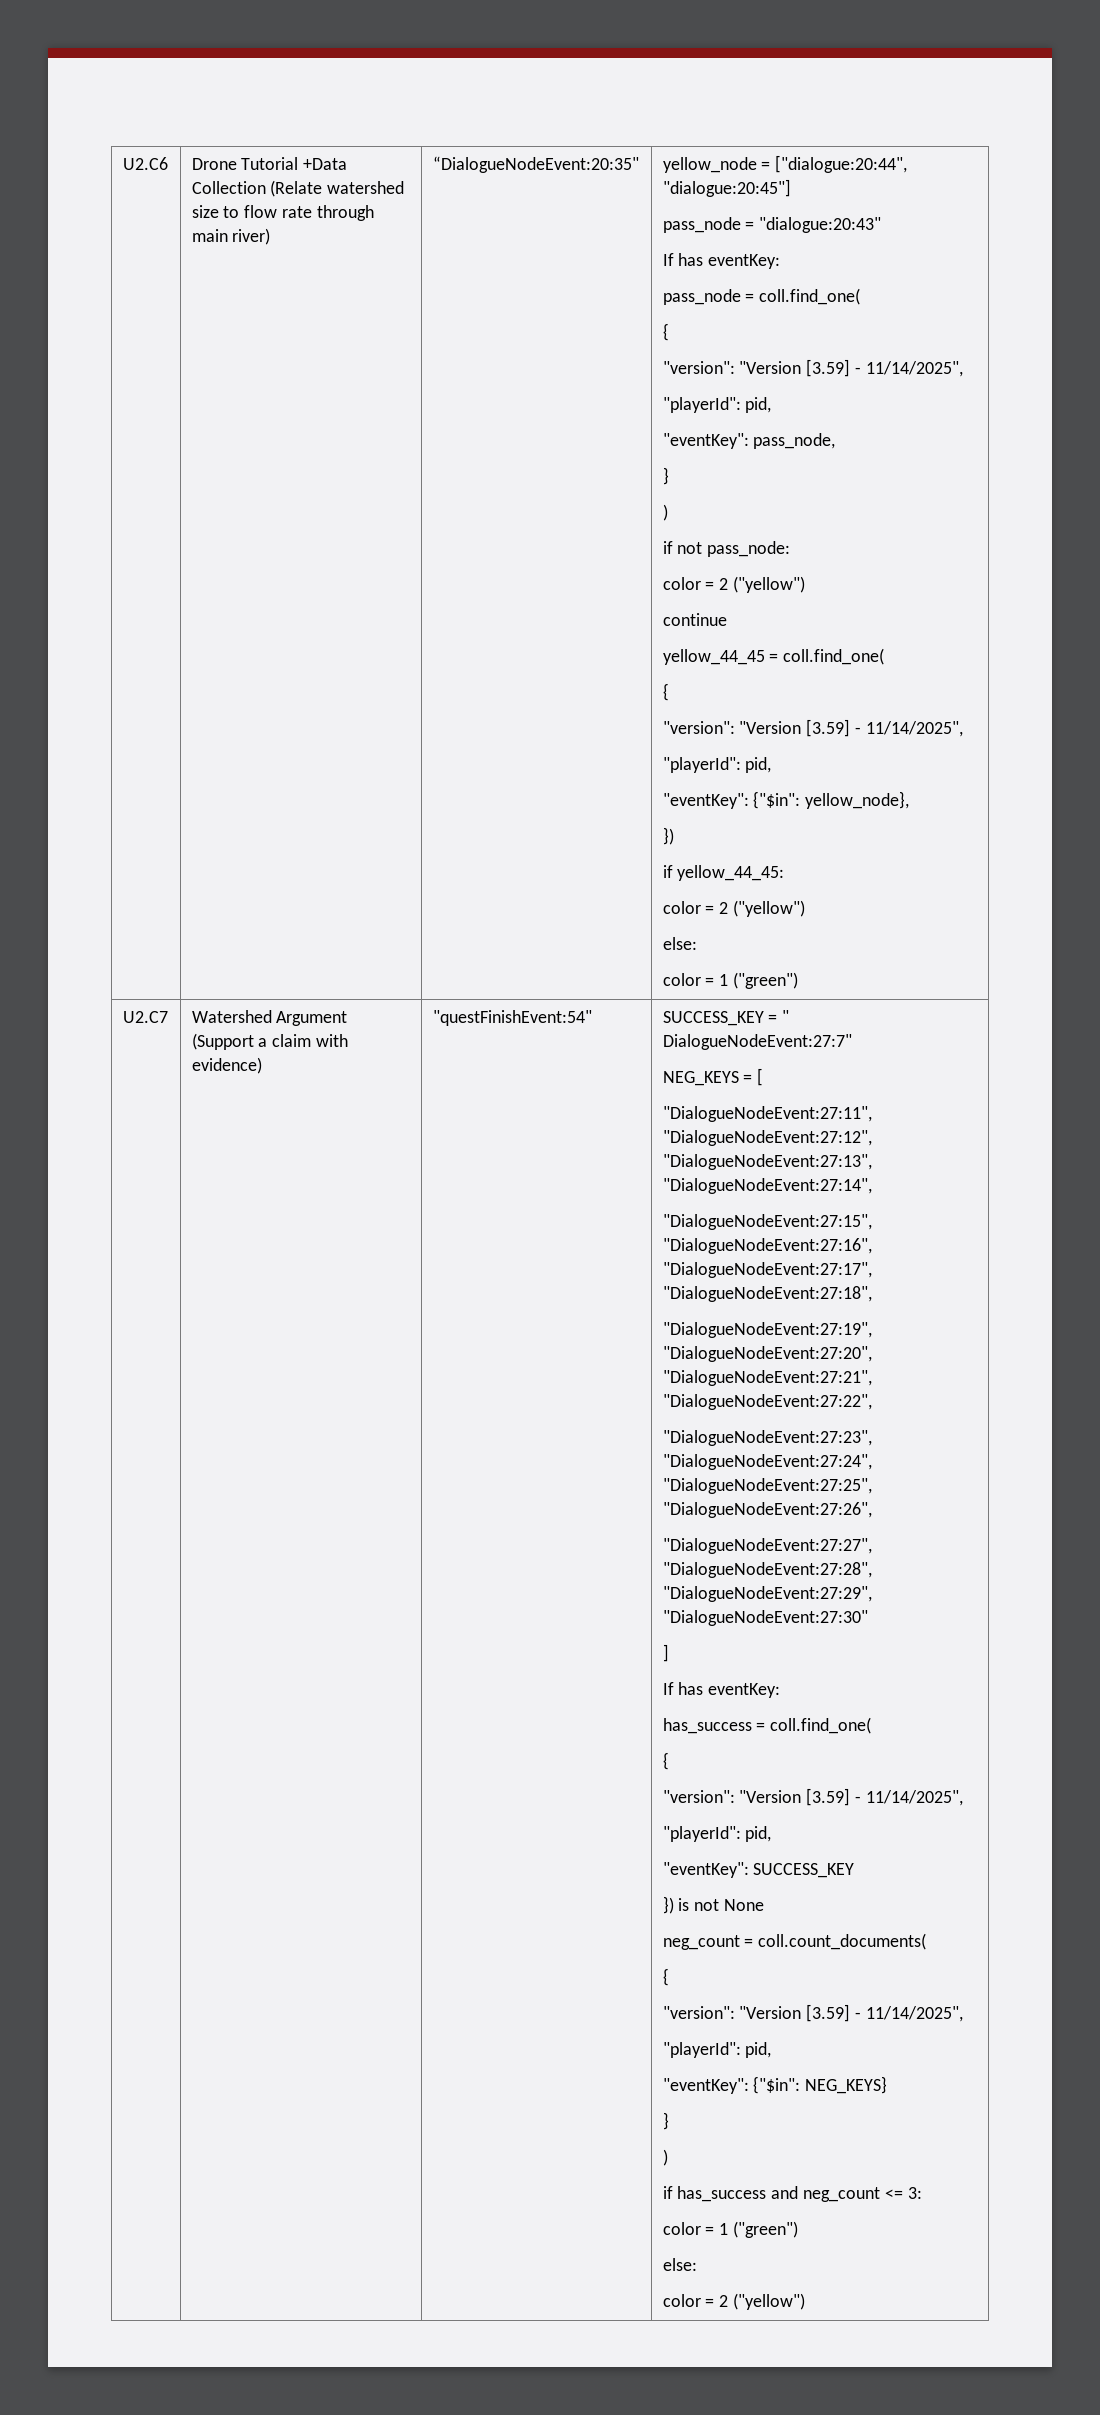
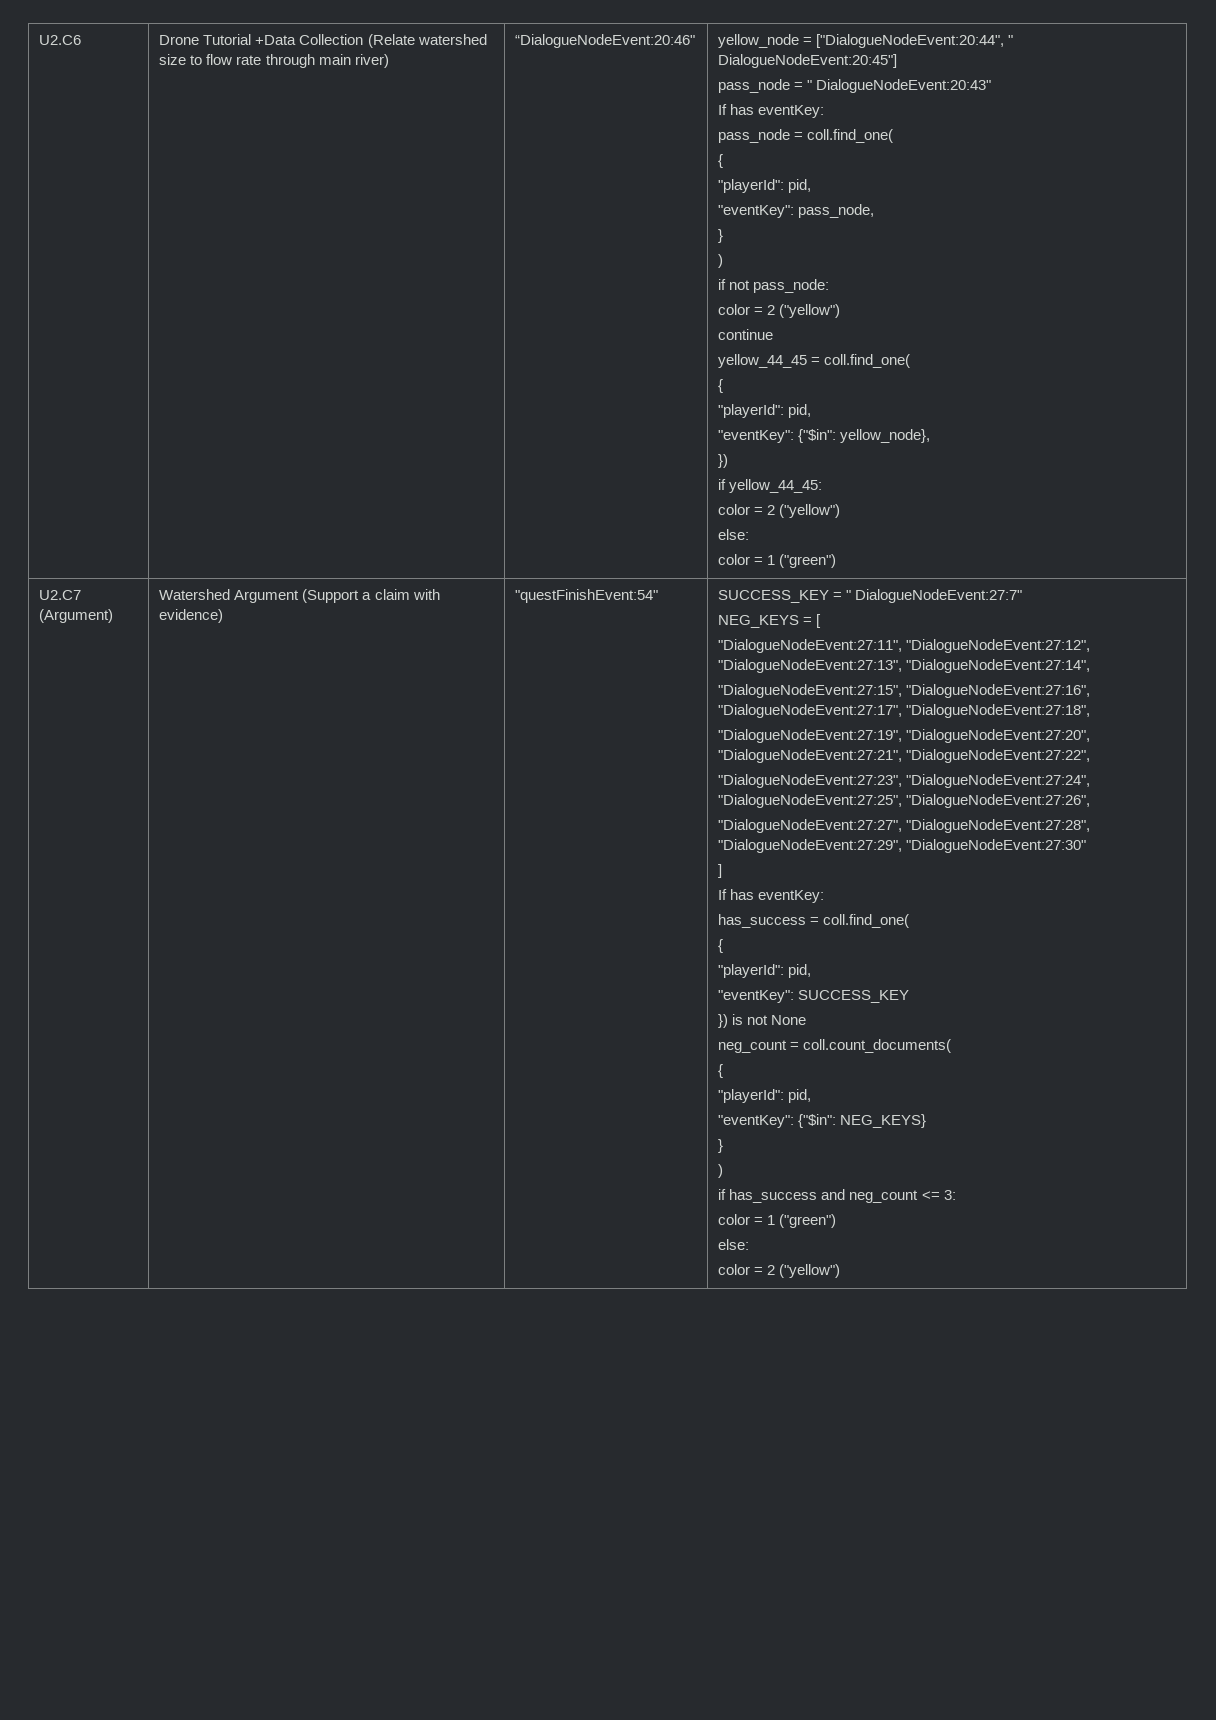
- “DialogueNodeEvent:20:35"
+ “DialogueNodeEvent:20:46"
- yellow_node = ["dialogue:20:44", "dialogue:20:45"]
- pass_node = "dialogue:20:43"
+ yellow_node = ["DialogueNodeEvent:20:44", " DialogueNodeEvent:20:45"]
+ pass_node = " DialogueNodeEvent:20:43"
  pass_node = coll.find_one(
  {
- "version": "Version [3.59] - 11/14/2025",
  yellow_44_45 = coll.find_one(
  {
- "version": "Version [3.59] - 11/14/2025",
- U2.C7
+ U2.C7 (Argument)
  has_success = coll.find_one(
  {
- "version": "Version [3.59] - 11/14/2025",
  neg_count = coll.count_documents(
  {
- "version": "Version [3.59] - 11/14/2025",

